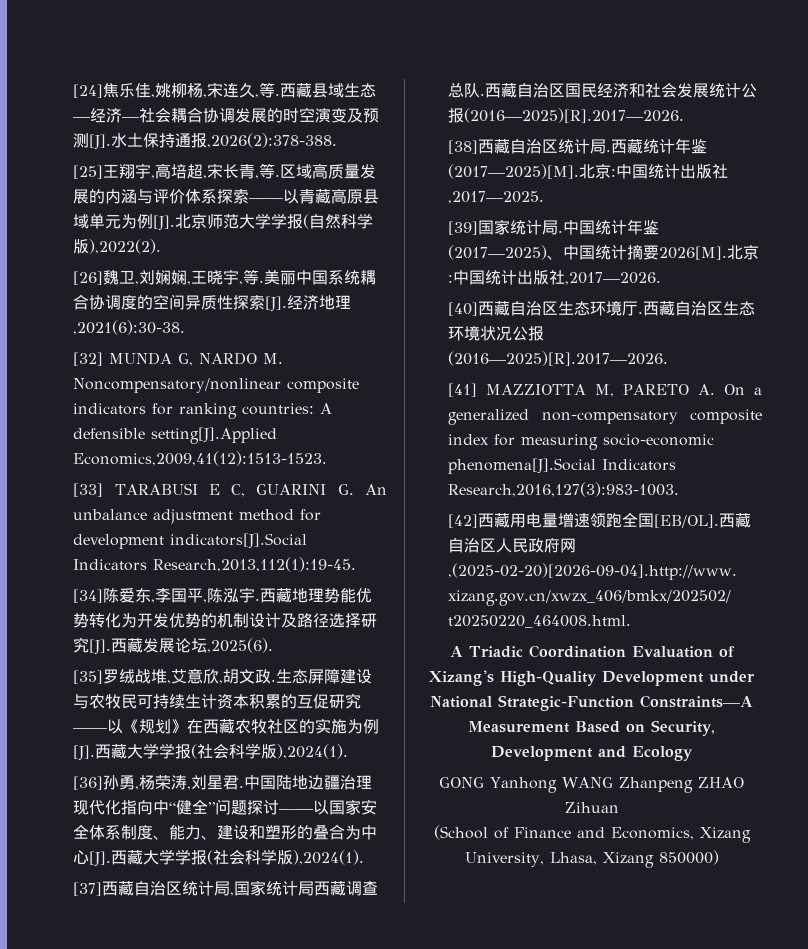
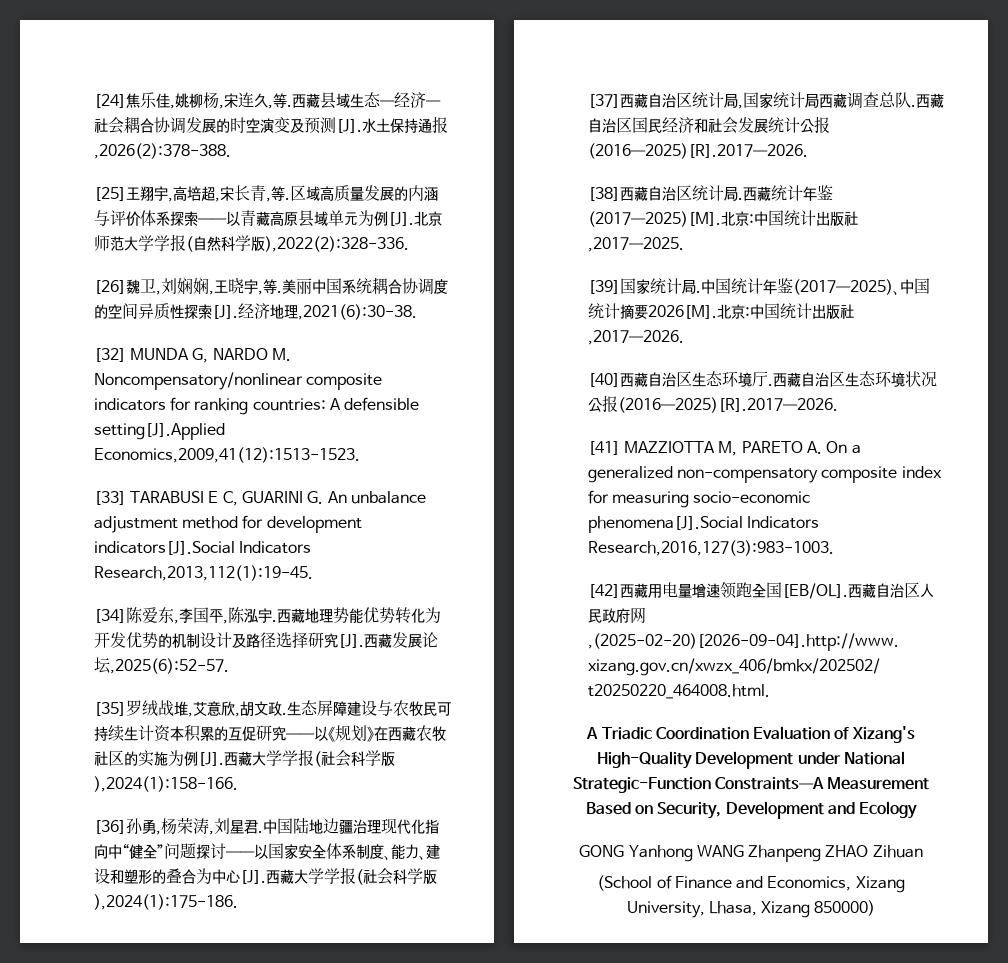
- 区域高质量发展的内涵与评价体系探索——以青藏高原县域单元为例[J].北京师范大学学报(自然科学版),2022(2).
+ 区域高质量发展的内涵与评价体系探索——以青藏高原县域单元为例[J].北京师范大学学报(自然科学版),2022(2):328-336.
- 西藏地理势能优势转化为开发优势的机制设计及路径选择研究[J].西藏发展论坛,2025(6).
+ 西藏地理势能优势转化为开发优势的机制设计及路径选择研究[J].西藏发展论坛,2025(6):52-57.
- 生态屏障建设与农牧民可持续生计资本积累的互促研究——以《规划》在西藏农牧社区的实施为例[J].西藏大学学报(社会科学版),2024(1).
+ 生态屏障建设与农牧民可持续生计资本积累的互促研究——以《规划》在西藏农牧社区的实施为例[J].西藏大学学报(社会科学版),2024(1):158-166.
- 中国陆地边疆治理现代化指向中“健全”问题探讨——以国家安全体系制度、能力、建设和塑形的叠合为中心[J].西藏大学学报(社会科学版),2024(1).
+ 中国陆地边疆治理现代化指向中“健全”问题探讨——以国家安全体系制度、能力、建设和塑形的叠合为中心[J].西藏大学学报(社会科学版),2024(1):175-186.

